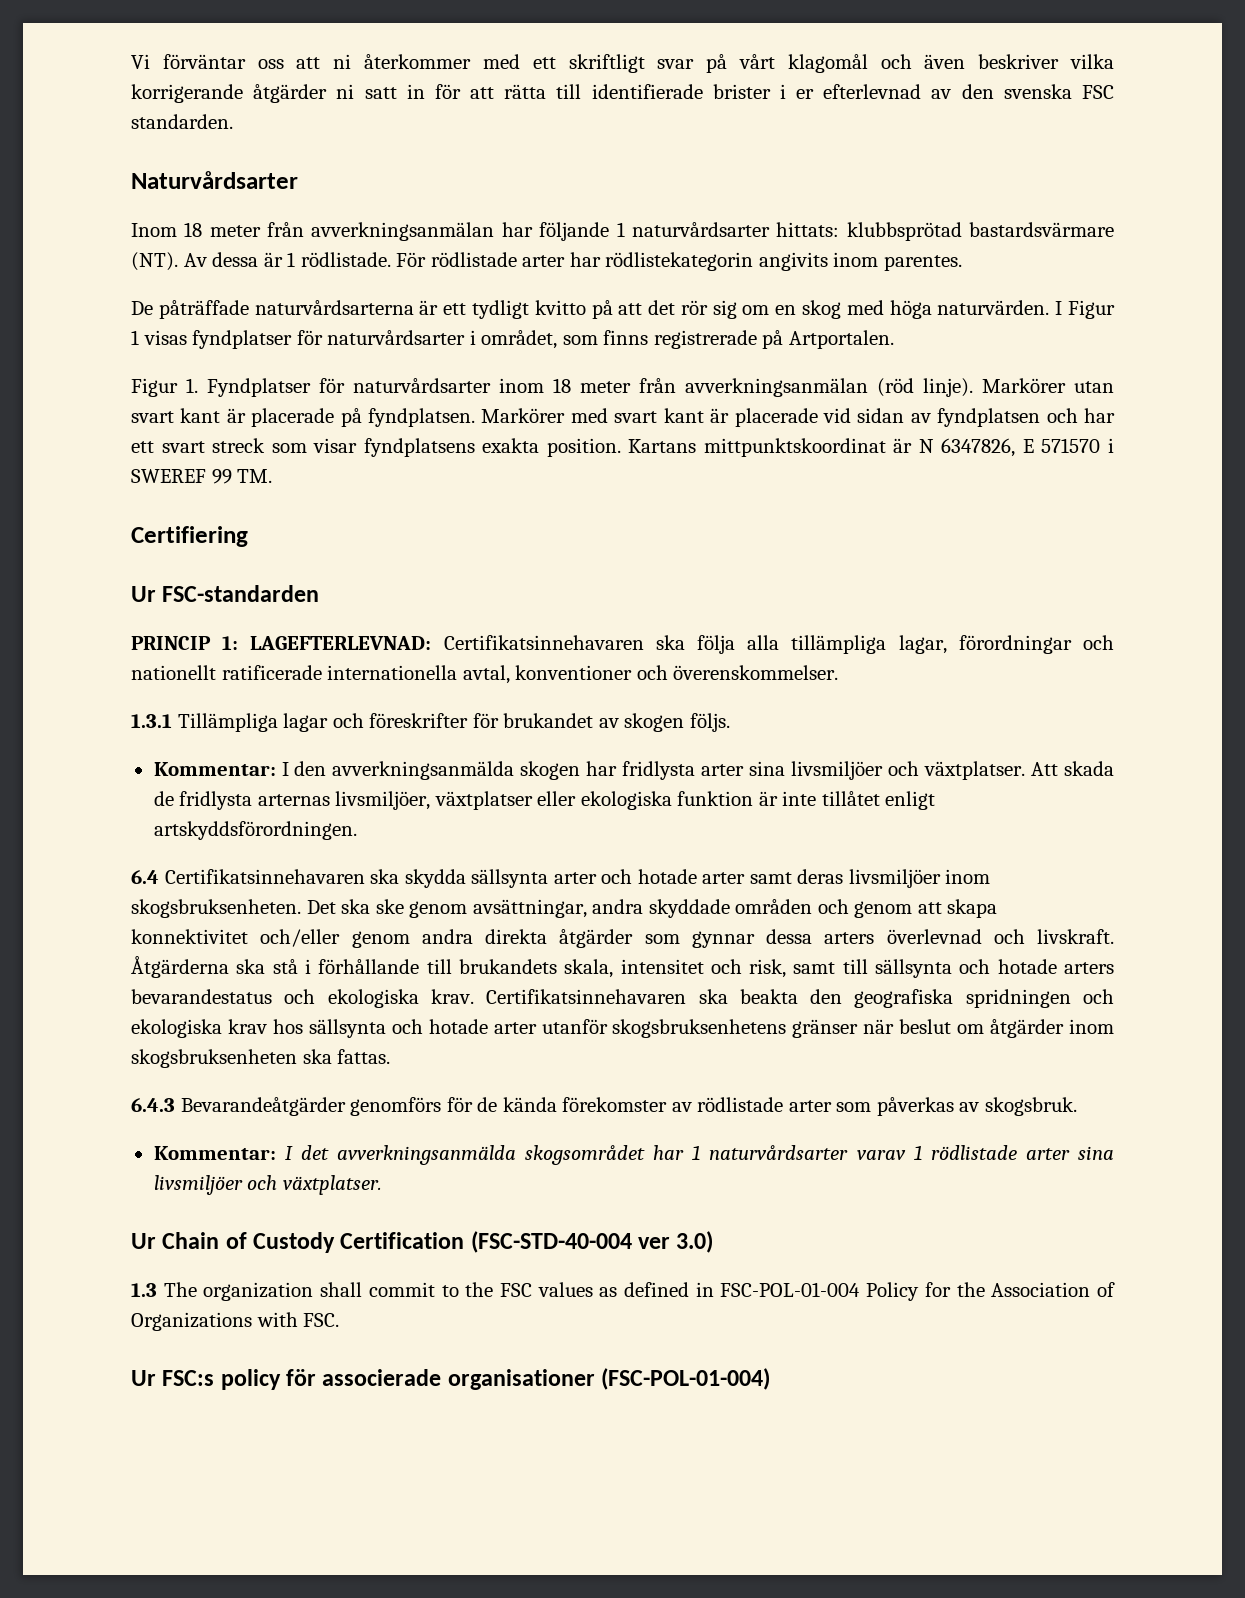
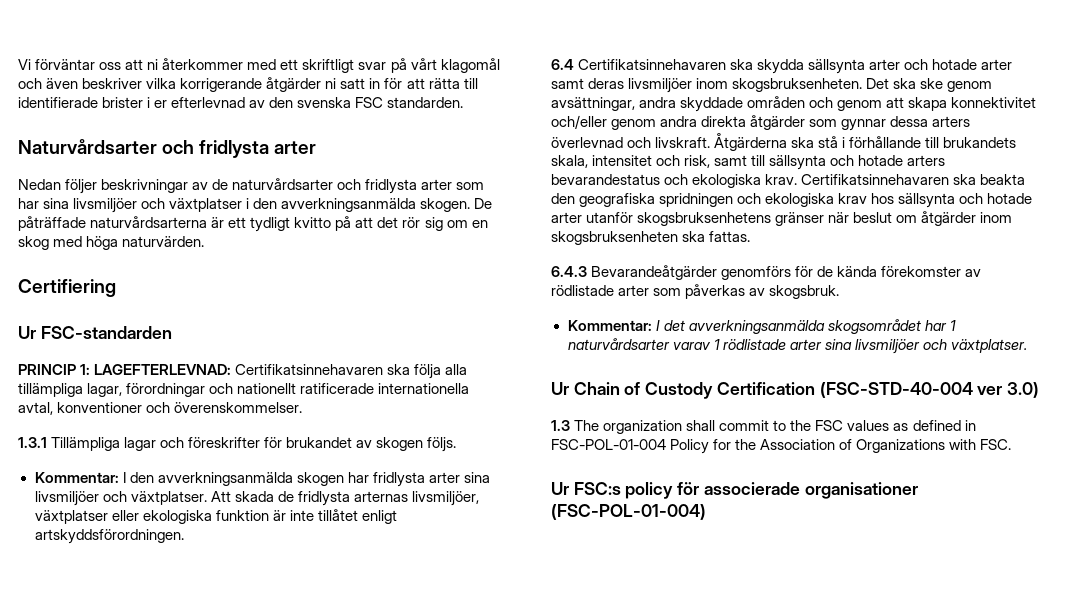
- Naturvårdsarter
- Inom 18 meter från avverkningsanmälan har följande 1 naturvårdsarter hittats: klubbsprötad bastardsvärmare (NT). Av dessa är 1 rödlistade. För rödlistade arter har rödlistekategorin angivits inom parentes.
- De påträffade naturvårdsarterna är ett tydligt kvitto på att det rör sig om en skog med höga naturvärden. I Figur 1 visas fyndplatser för naturvårdsarter i området, som finns registrerade på Artportalen.
- Figur 1. Fyndplatser för naturvårdsarter inom 18 meter från avverkningsanmälan (röd linje). Markörer utan svart kant är placerade på fyndplatsen. Markörer med svart kant är placerade vid sidan av fyndplatsen och har ett svart streck som visar fyndplatsens exakta position. Kartans mittpunktskoordinat är N 6347826, E 571570 i SWEREF 99 TM.
+ Naturvårdsarter och fridlysta arter
+ Nedan följer beskrivningar av de naturvårdsarter och fridlysta arter som har sina livsmiljöer och växtplatser i den avverkningsanmälda skogen. De påträffade naturvårdsarterna är ett tydligt kvitto på att det rör sig om en skog med höga naturvärden.

